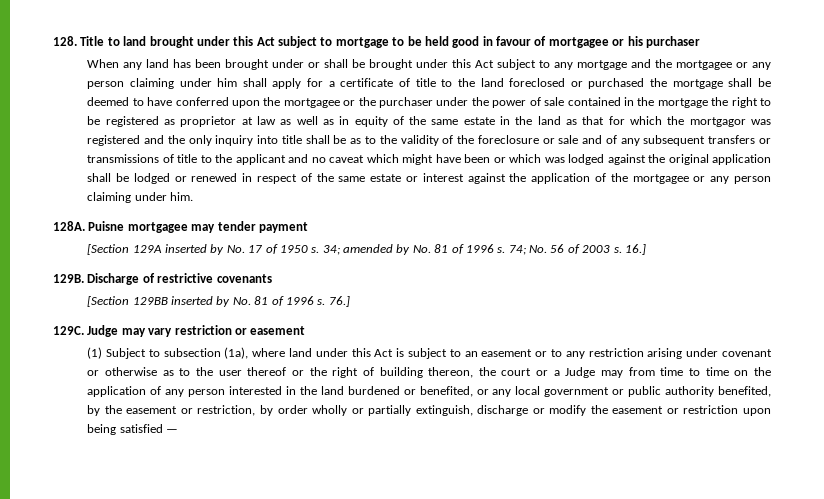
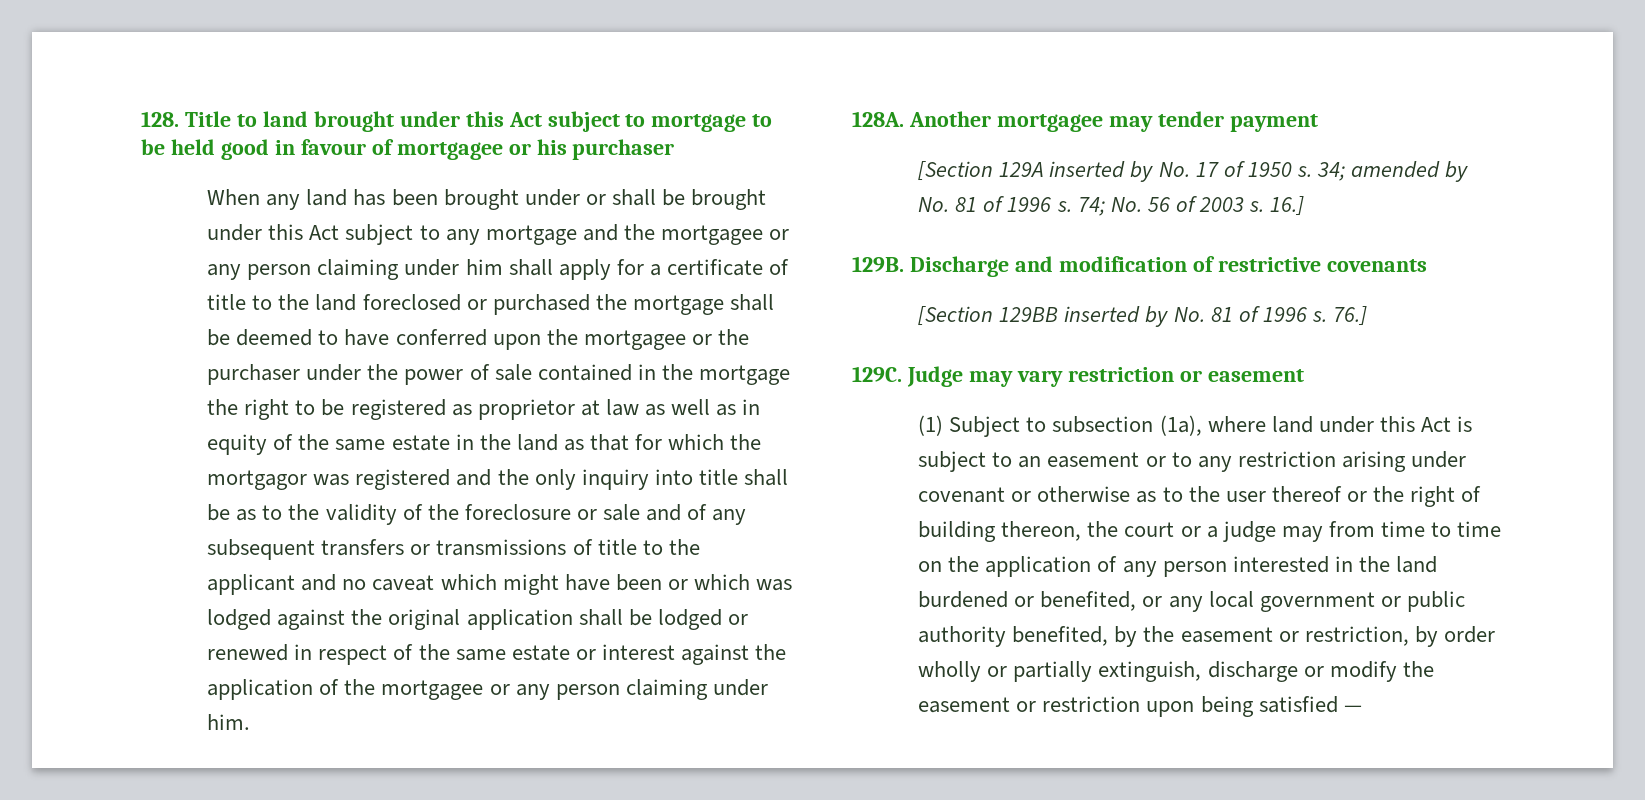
- Puisne mortgagee may tender payment
+ Another mortgagee may tender payment
- Discharge of restrictive covenants
+ Discharge and modification of restrictive covenants
- (1) Subject to subsection (1a), where land under this Act is subject to an easement or to any restriction arising under covenant or otherwise as to the user thereof or the right of building thereon, the court or a Judge may from time to time on the application of any person interested in the land burdened or benefited, or any local government or public authority benefited, by the easement or restriction, by order wholly or partially extinguish, discharge or modify the easement or restriction upon being satisfied —
+ (1) Subject to subsection (1a), where land under this Act is subject to an easement or to any restriction arising under covenant or otherwise as to the user thereof or the right of building thereon, the court or a judge may from time to time on the application of any person interested in the land burdened or benefited, or any local government or public authority benefited, by the easement or restriction, by order wholly or partially extinguish, discharge or modify the easement or restriction upon being satisfied —

